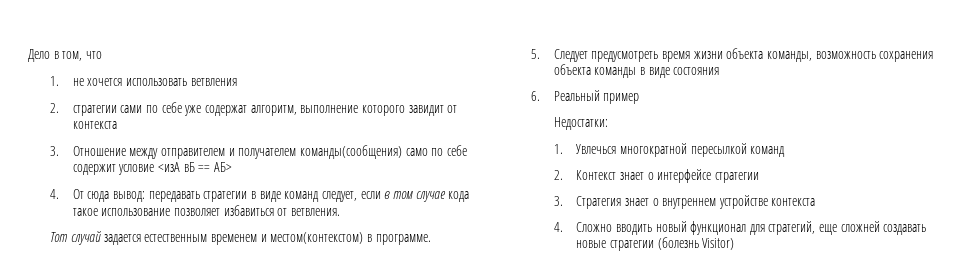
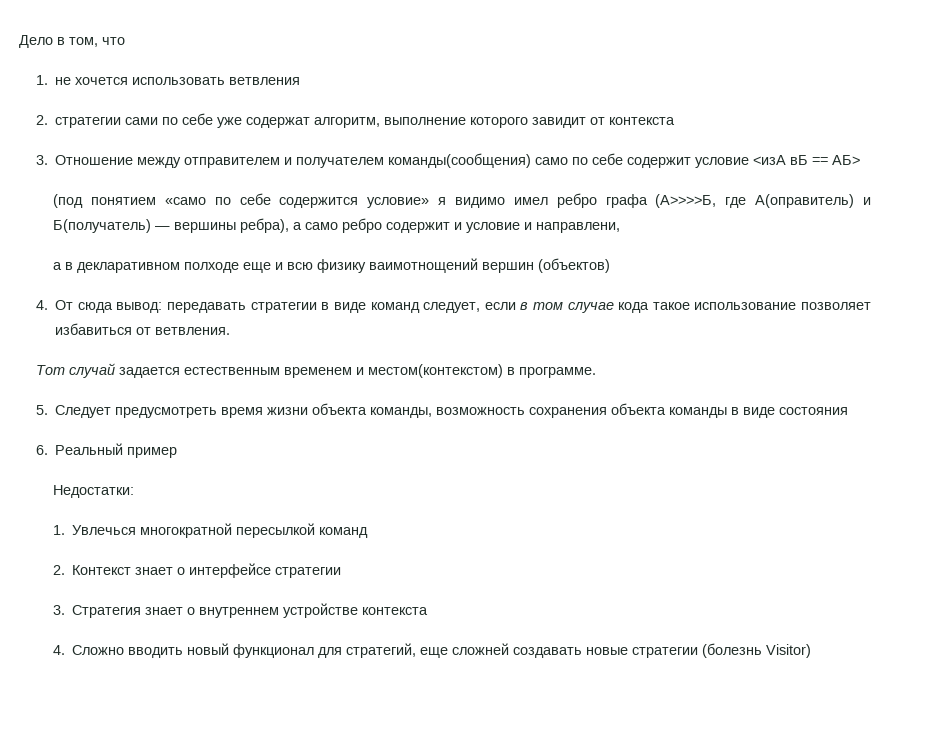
+ (под понятием «само по себе содержится условие» я видимо имел ребро графа (А>>>>Б, где А(оправитель) и Б(получатель) — вершины ребра), а само ребро содержит и условие и направлени,
+ а в декларативном полходе еще и всю физику ваимотнощений вершин (объектов)

